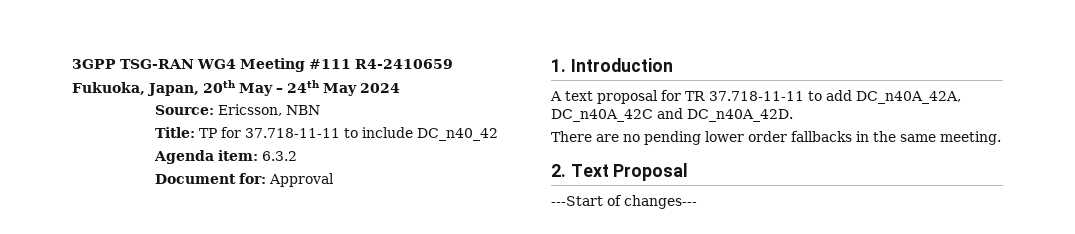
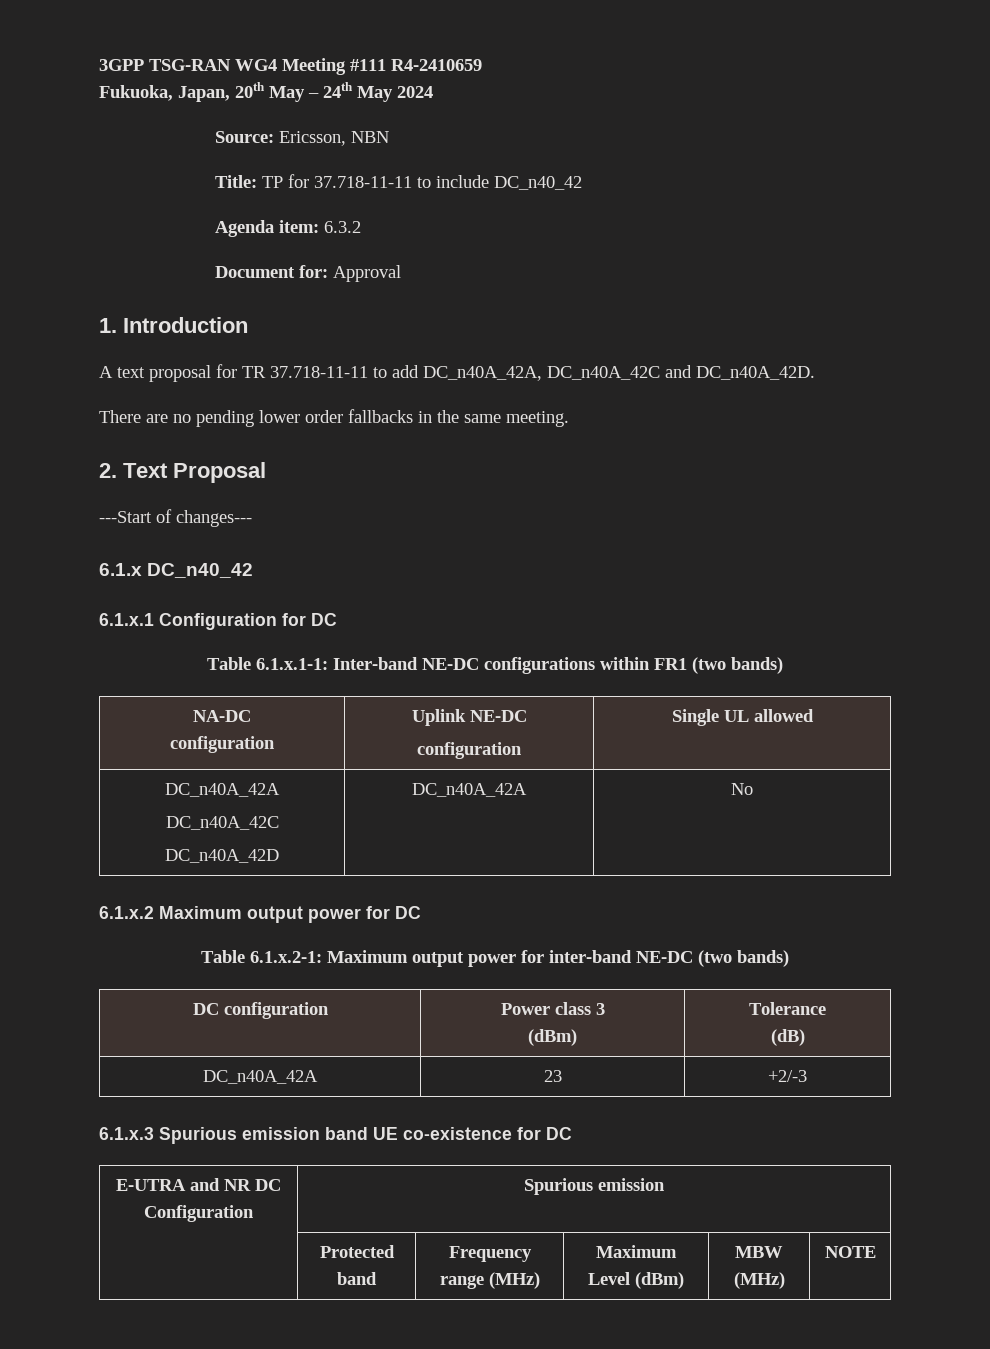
+ 6.1.x DC_n40_42
+ 6.1.x.1 Configuration for DC
+ Table 6.1.x.1-1: Inter-band NE-DC configurations within FR1 (two bands)
+ NA-DC
+ configuration | Uplink NE-DC
+ configuration | Single UL allowed
+ DC_n40A_42A
+ DC_n40A_42C
+ DC_n40A_42D | DC_n40A_42A | No
+ 6.1.x.2 Maximum output power for DC
+ Table 6.1.x.2-1: Maximum output power for inter-band NE-DC (two bands)
+ DC configuration | Power class 3
+ (dBm) | Tolerance
+ (dB)
+ DC_n40A_42A | 23 | +2/-3
+ 6.1.x.3 Spurious emission band UE co-existence for DC
+ E-UTRA and NR DC Configuration | Spurious emission
+ | Protected band | Frequency range (MHz) | Maximum Level (dBm) | MBW (MHz) | NOTE

